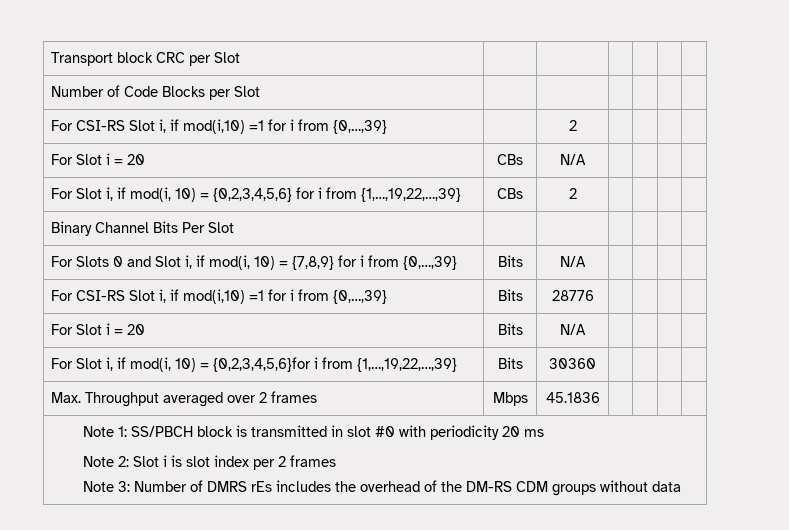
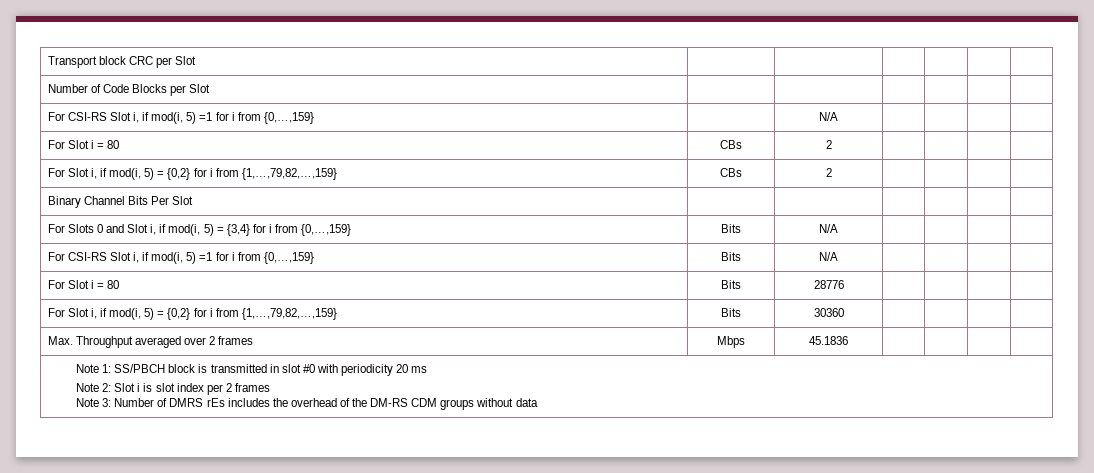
- For CSI-RS Slot i, if mod(i,10) =1 for i from {0,…,39} | | 2 | | | |
- For Slot i = 20 | CBs | N/A | | | |
- For Slot i, if mod(i, 10) = {0,2,3,4,5,6} for i from {1,…,19,22,…,39} | CBs | 2 | | | |
+ For CSI-RS Slot i, if mod(i, 5) =1 for i from {0,…,159} | | N/A | | | |
+ For Slot i = 80 | CBs | 2 | | | |
+ For Slot i, if mod(i, 5) = {0,2} for i from {1,…,79,82,…,159} | CBs | 2 | | | |
- For Slots 0 and Slot i, if mod(i, 10) = {7,8,9} for i from {0,…,39} | Bits | N/A | | | |
+ For Slots 0 and Slot i, if mod(i, 5) = {3,4} for i from {0,…,159} | Bits | N/A | | | |
- For CSI-RS Slot i, if mod(i,10) =1 for i from {0,…,39} | Bits | 28776 | | | |
- For Slot i = 20 | Bits | N/A | | | |
- For Slot i, if mod(i, 10) = {0,2,3,4,5,6}for i from {1,…,19,22,…,39} | Bits | 30360 | | | |
+ For CSI-RS Slot i, if mod(i, 5) =1 for i from {0,…,159} | Bits | N/A | | | |
+ For Slot i = 80 | Bits | 28776 | | | |
+ For Slot i, if mod(i, 5) = {0,2} for i from {1,…,79,82,…,159} | Bits | 30360 | | | |

